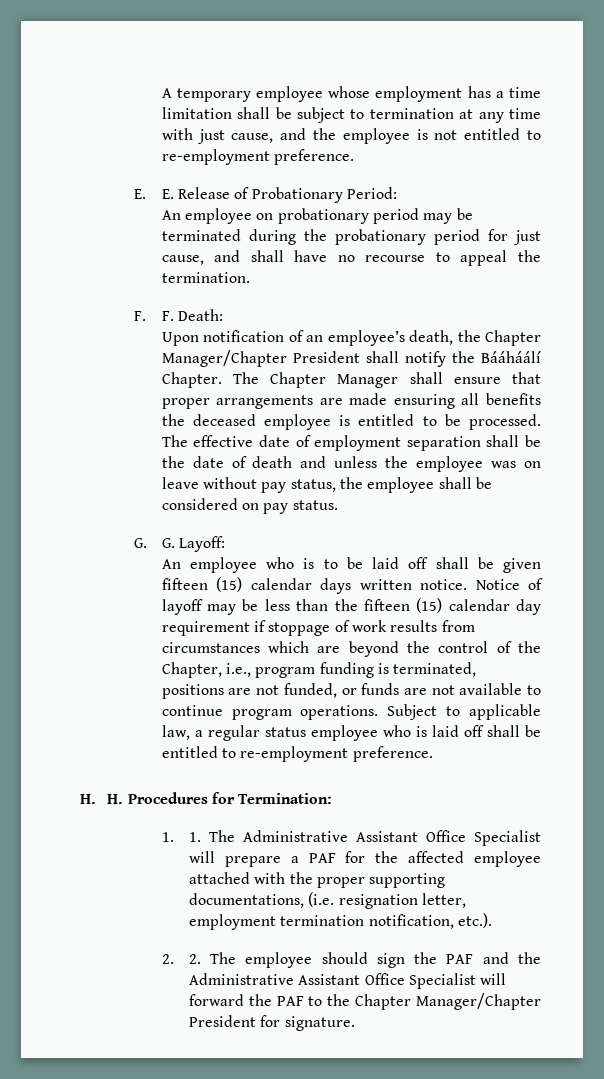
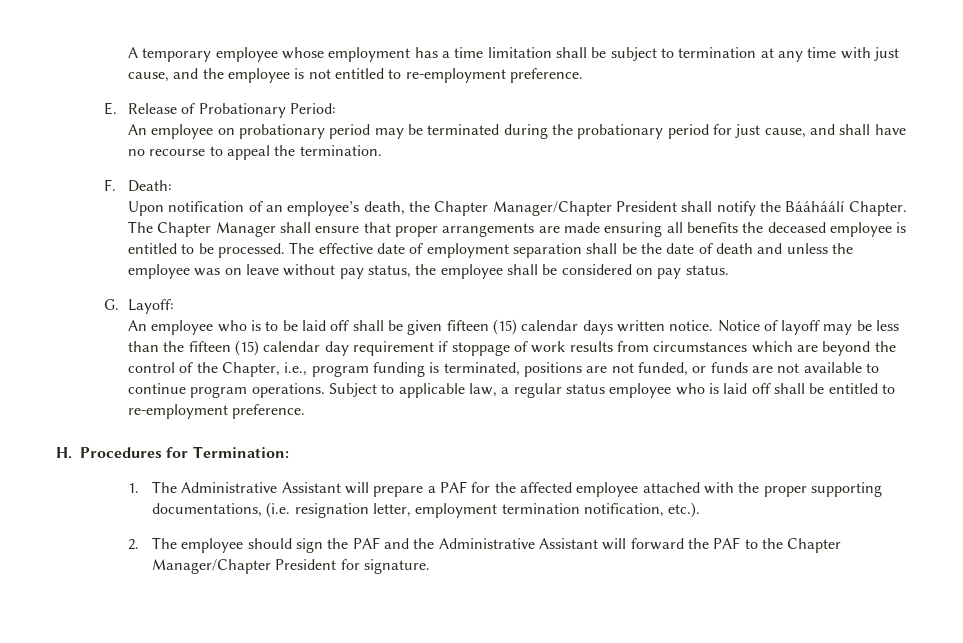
- E. E. Release of Probationary Period:
+ E. Release of Probationary Period:
- F. F. Death:
+ F. Death:
- G. G. Layoff:
+ G. Layoff:
- H. H. Procedures for Termination:
+ H. Procedures for Termination:
- 1. 1. The Administrative Assistant Office Specialist will prepare a PAF for the affected employee attached with the proper supporting documentations, (i.e. resignation letter, employment termination notification, etc.).
+ 1. The Administrative Assistant will prepare a PAF for the affected employee attached with the proper supporting documentations, (i.e. resignation letter, employment termination notification, etc.).
- 2. 2. The employee should sign the PAF and the Administrative Assistant Office Specialist will forward the PAF to the Chapter Manager/Chapter President for signature.
+ 2. The employee should sign the PAF and the Administrative Assistant will forward the PAF to the Chapter Manager/Chapter President for signature.

